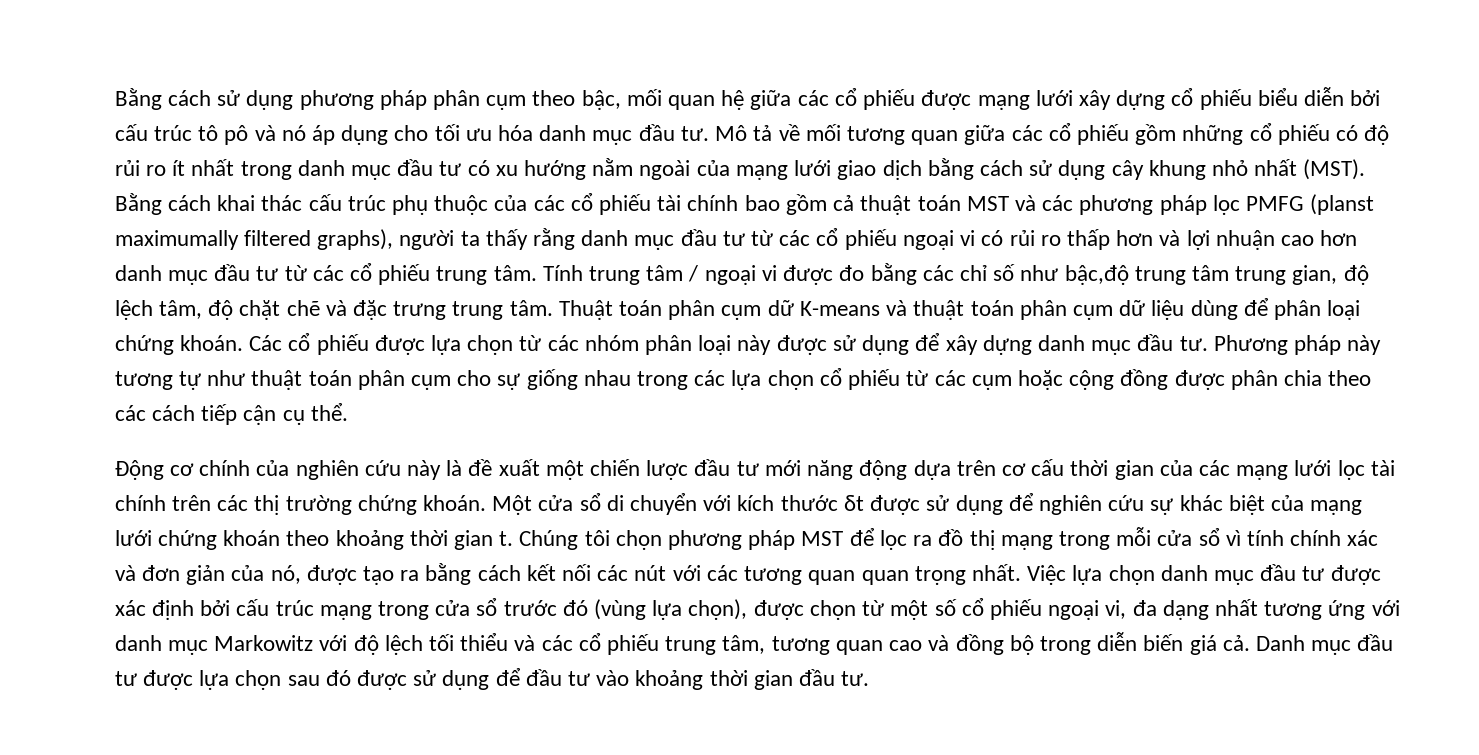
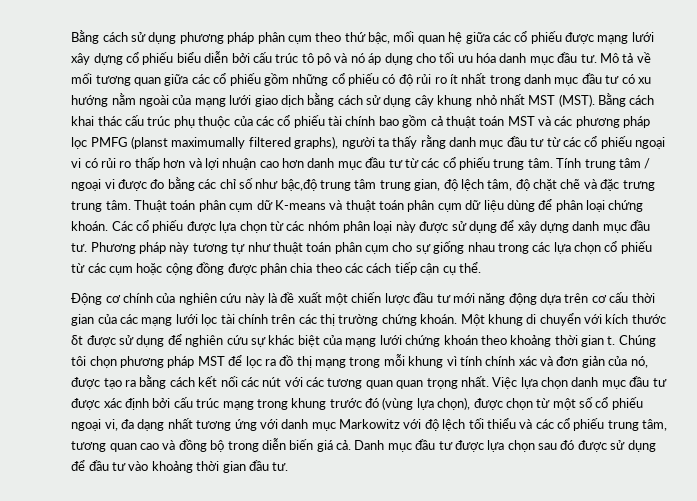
- Bằng cách sử dụng phương pháp phân cụm theo bậc, mối quan hệ giữa các cổ phiếu được mạng lưới xây dựng cổ phiếu biểu diễn bởi cấu trúc tô pô và nó áp dụng cho tối ưu hóa danh mục đầu tư.
+ Bằng cách sử dụng phương pháp phân cụm theo thứ bậc, mối quan hệ giữa các cổ phiếu được mạng lưới xây dựng cổ phiếu biểu diễn bởi cấu trúc tô pô và nó áp dụng cho tối ưu hóa danh mục đầu tư.
- Mô tả về mối tương quan giữa các cổ phiếu gồm những cổ phiếu có độ rủi ro ít nhất trong danh mục đầu tư có xu hướng nằm ngoài của mạng lưới giao dịch bằng cách sử dụng cây khung nhỏ nhất (MST).
+ Mô tả về mối tương quan giữa các cổ phiếu gồm những cổ phiếu có độ rủi ro ít nhất trong danh mục đầu tư có xu hướng nằm ngoài của mạng lưới giao dịch bằng cách sử dụng cây khung nhỏ nhất MST (MST).
- Một cửa sổ di chuyển với kích thước δt được sử dụng để nghiên cứu sự khác biệt của mạng lưới chứng khoán theo khoảng thời gian t.
+ Một khung di chuyển với kích thước δt được sử dụng để nghiên cứu sự khác biệt của mạng lưới chứng khoán theo khoảng thời gian t.
- Chúng tôi chọn phương pháp MST để lọc ra đồ thị mạng trong mỗi cửa sổ vì tính chính xác và đơn giản của nó, được tạo ra bằng cách kết nối các nút với các tương quan quan trọng nhất.
+ Chúng tôi chọn phương pháp MST để lọc ra đồ thị mạng trong mỗi khung vì tính chính xác và đơn giản của nó, được tạo ra bằng cách kết nối các nút với các tương quan quan trọng nhất.
- Việc lựa chọn danh mục đầu tư được xác định bởi cấu trúc mạng trong cửa sổ trước đó (vùng lựa chọn), được chọn từ một số cổ phiếu ngoại vi, đa dạng nhất tương ứng với danh mục Markowitz với độ lệch tối thiểu và các cổ phiếu trung tâm, tương quan cao và đồng bộ trong diễn biến giá cả.
+ Việc lựa chọn danh mục đầu tư được xác định bởi cấu trúc mạng trong khung trước đó (vùng lựa chọn), được chọn từ một số cổ phiếu ngoại vi, đa dạng nhất tương ứng với danh mục Markowitz với độ lệch tối thiểu và các cổ phiếu trung tâm, tương quan cao và đồng bộ trong diễn biến giá cả.

